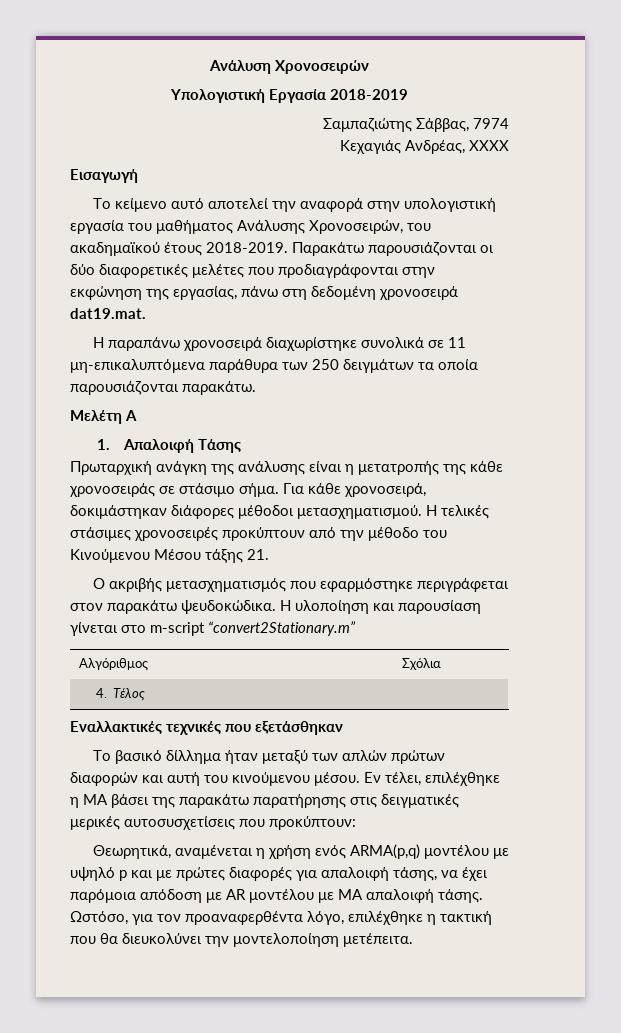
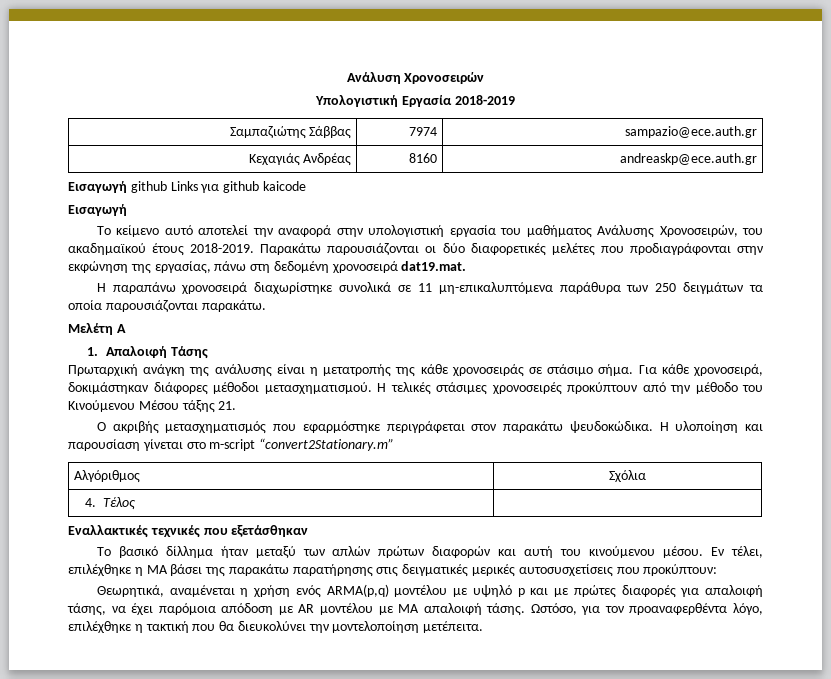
- Σαμπαζιώτης Σάββας, 7974
- Κεχαγιάς Ανδρέας, ΧΧΧΧ
+ Σαμπαζιώτης Σάββας | 7974 | sampazio@ece.auth.gr
+ Κεχαγιάς Ανδρέας | 8160 | andreaskp@ece.auth.gr
+ Εισαγωγή github Links για github kaicode

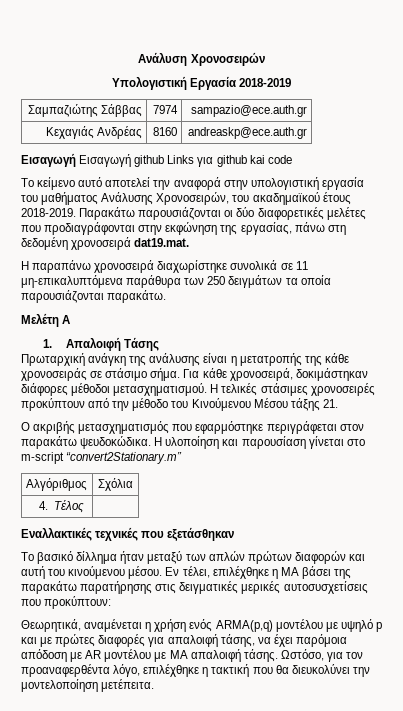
- Εισαγωγή github Links για github kaicode
- Εισαγωγή
+ Εισαγωγή Εισαγωγή github Links για github kai code

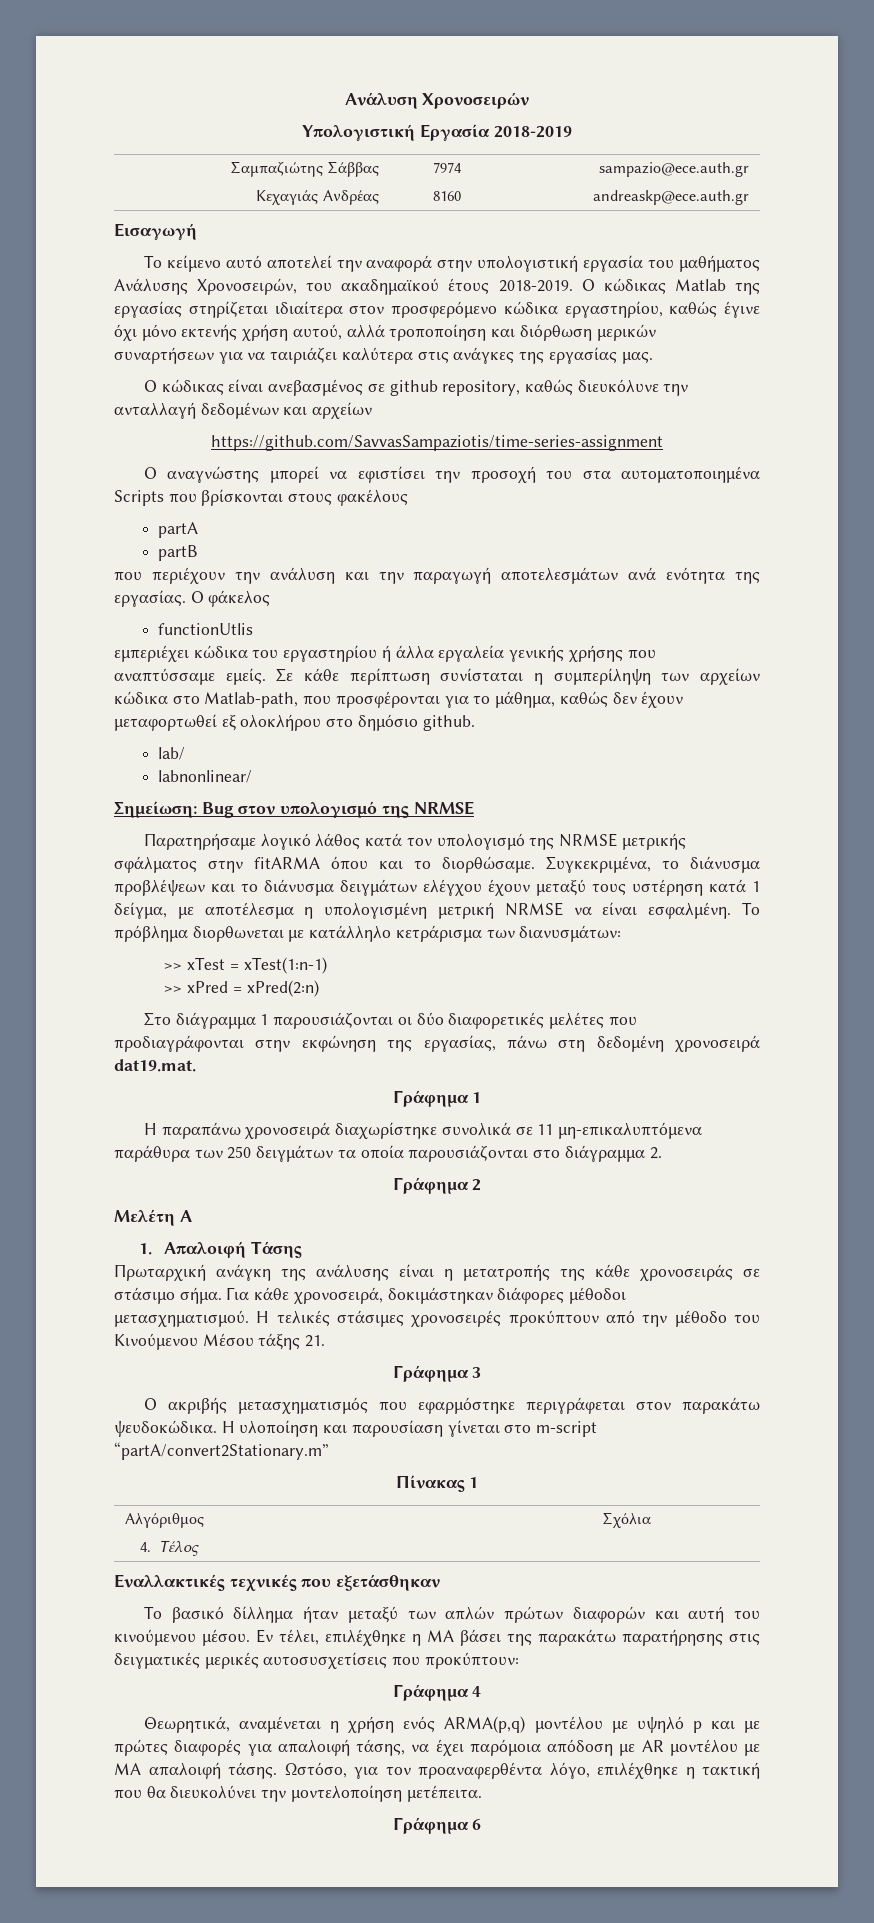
- Εισαγωγή Εισαγωγή github Links για github kai code
+ Εισαγωγή
- Παρακάτω παρουσιάζονται οι δύο διαφορετικές μελέτες που προδιαγράφονται στην εκφώνηση της εργασίας, πάνω στη δεδομένη χρονοσειρά dat19.mat.
+ Ο κώδικας Matlab της εργασίας στηρίζεται ιδιαίτερα στον προσφερόμενο κώδικα εργαστηρίου, καθώς έγινε όχι μόνο εκτενής χρήση αυτού, αλλά τροποποίηση και διόρθωση μερικών συναρτήσεων για να ταιριάζει καλύτερα στις ανάγκες της εργασίας μας.
+ Ο κώδικας είναι ανεβασμένος σε github repository, καθώς διευκόλυνε την ανταλλαγή δεδομένων και αρχείων
+ https://github.com/SavvasSampaziotis/time-series-assignment
+ Ο αναγνώστης μπορεί να εφιστίσει την προσοχή του στα αυτοματοποιημένα Scripts που βρίσκονται στους φακέλους
+ partA
+ partB
+ που περιέχουν την ανάλυση και την παραγωγή αποτελεσμάτων ανά ενότητα της εργασίας. Ο φάκελος
+ functionUtlis
+ εμπεριέχει κώδικα του εργαστηρίου ή άλλα εργαλεία γενικής χρήσης που αναπτύσσαμε εμείς. Σε κάθε περίπτωση συνίσταται η συμπερίληψη των αρχείων κώδικα στο Matlab-path, που προσφέρονται για το μάθημα, καθώς δεν έχουν μεταφορτωθεί εξ ολοκλήρου στο δημόσιο github.
+ lab/
+ labnonlinear/
+ Σημείωση: Bug στον υπολογισμό της NRMSE
+ Παρατηρήσαμε λογικό λάθος κατά τον υπολογισμό της NRMSE μετρικής σφάλματος στην fitARMA όπου και το διορθώσαμε. Συγκεκριμένα, το διάνυσμα προβλέψεων και το διάνυσμα δειγμάτων ελέγχου έχουν μεταξύ τους υστέρηση κατά 1 δείγμα, με αποτέλεσμα η υπολογισμένη μετρική NRMSE να είναι εσφαλμένη. Το πρόβλημα διορθωνεται με κατάλληλο κετράρισμα των διανυσμάτων:
+ >> xTest = xTest(1:n-1)
+ >> xPred = xPred(2:n)
+ Στο διάγραμμα 1 παρουσιάζονται οι δύο διαφορετικές μελέτες που προδιαγράφονται στην εκφώνηση της εργασίας, πάνω στη δεδομένη χρονοσειρά dat19.mat.
+ Γράφημα 1
- Η παραπάνω χρονοσειρά διαχωρίστηκε συνολικά σε 11 μη-επικαλυπτόμενα παράθυρα των 250 δειγμάτων τα οποία παρουσιάζονται παρακάτω.
+ Η παραπάνω χρονοσειρά διαχωρίστηκε συνολικά σε 11 μη-επικαλυπτόμενα παράθυρα των 250 δειγμάτων τα οποία παρουσιάζονται στο διάγραμμα 2.
+ Γράφημα 2
+ Γράφημα 3
- Η υλοποίηση και παρουσίαση γίνεται στο m-script “convert2Stationary.m”
+ Η υλοποίηση και παρουσίαση γίνεται στο m-script “partA/convert2Stationary.m”
+ Πίνακας 1
+ Γράφημα 4
+ Γράφημα 6

